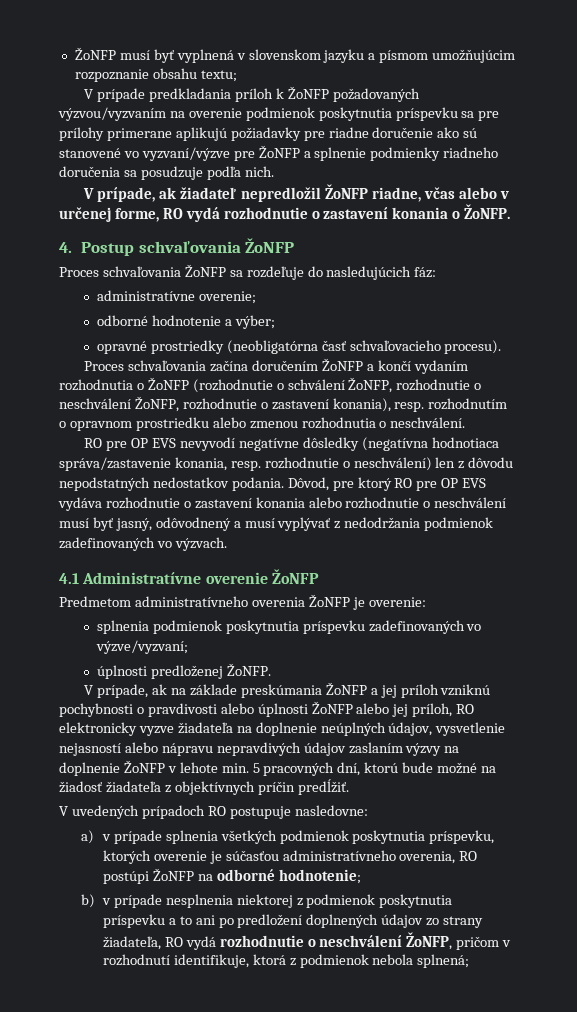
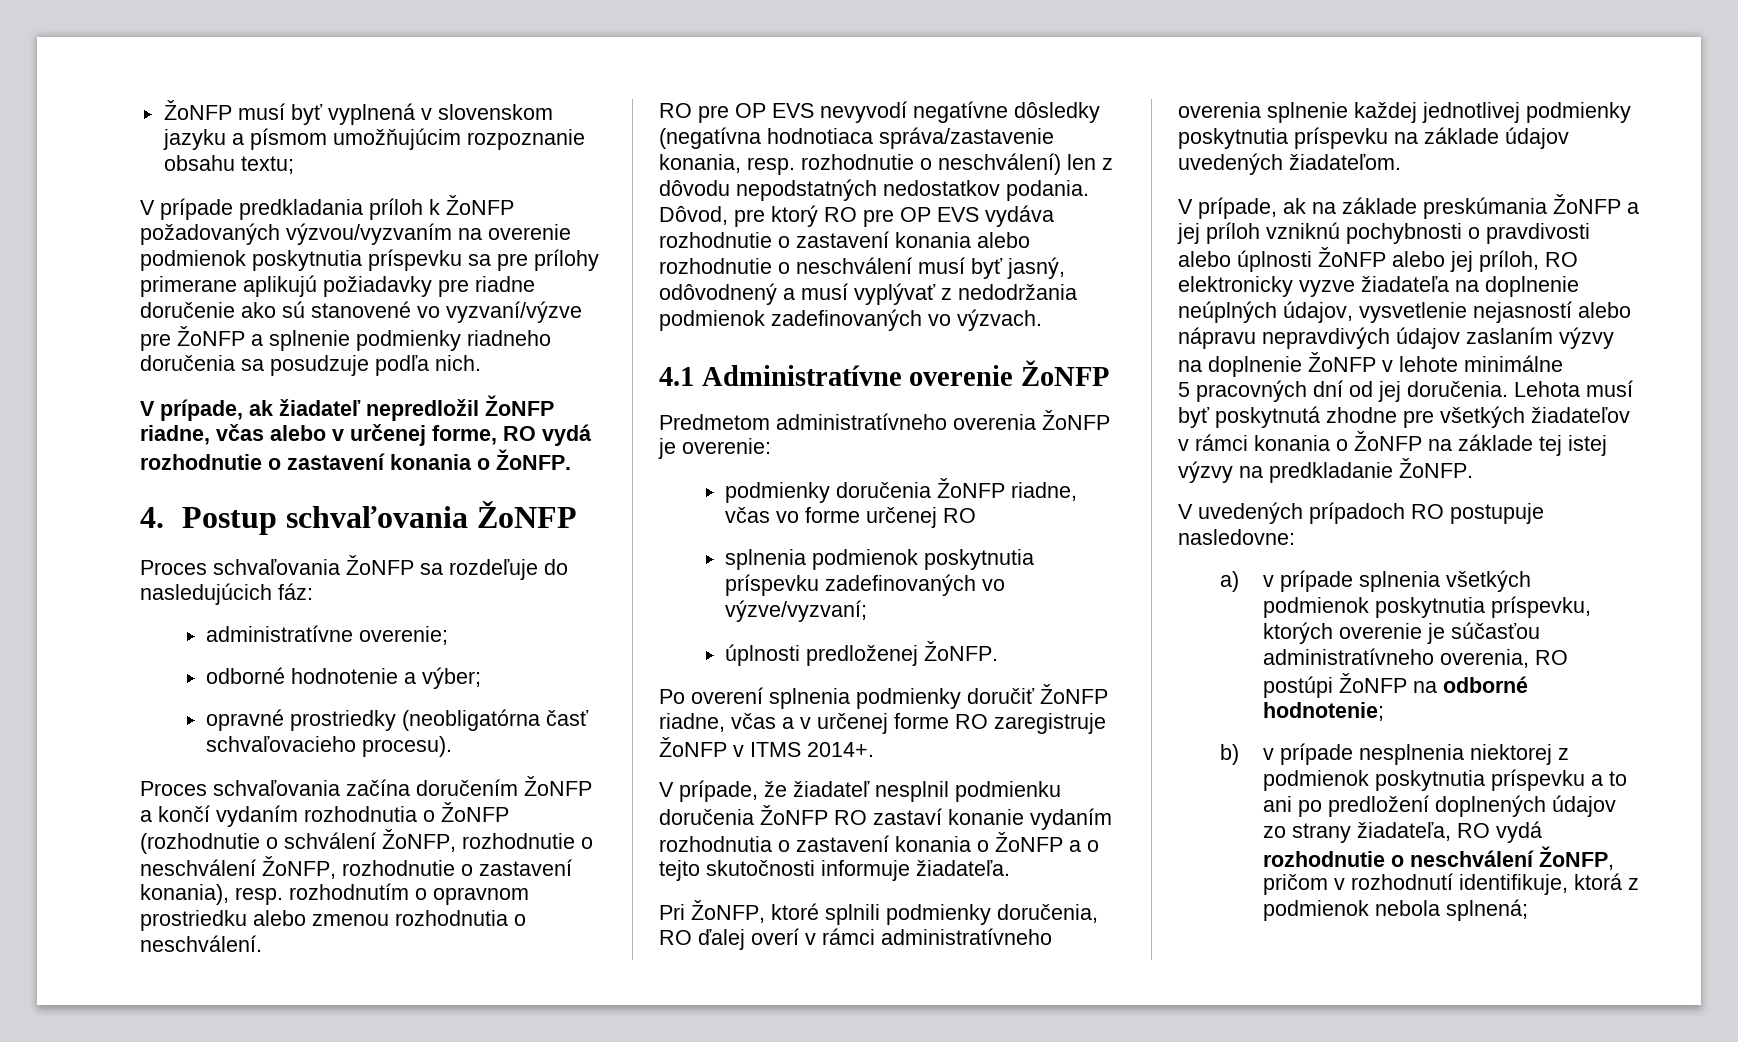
+ podmienky doručenia ŽoNFP riadne, včas vo forme určenej RO
+ Po overení splnenia podmienky doručiť ŽoNFP riadne, včas a v určenej forme RO zaregistruje ŽoNFP v ITMS 2014+.
+ V prípade, že žiadateľ nesplnil podmienku doručenia ŽoNFP RO zastaví konanie vydaním rozhodnutia o zastavení konania o ŽoNFP a o tejto skutočnosti informuje žiadateľa.
+ Pri ŽoNFP, ktoré splnili podmienky doručenia, RO ďalej overí v rámci administratívneho overenia splnenie každej jednotlivej podmienky poskytnutia príspevku na základe údajov uvedených žiadateľom.
- V prípade, ak na základe preskúmania ŽoNFP a jej príloh vzniknú pochybnosti o pravdivosti alebo úplnosti ŽoNFP alebo jej príloh, RO elektronicky vyzve žiadateľa na doplnenie neúplných údajov, vysvetlenie nejasností alebo nápravu nepravdivých údajov zaslaním výzvy na doplnenie ŽoNFP v lehote min. 5 pracovných dní, ktorú bude možné na žiadosť žiadateľa z objektívnych príčin predĺžiť.
+ V prípade, ak na základe preskúmania ŽoNFP a jej príloh vzniknú pochybnosti o pravdivosti alebo úplnosti ŽoNFP alebo jej príloh, RO elektronicky vyzve žiadateľa na doplnenie neúplných údajov, vysvetlenie nejasností alebo nápravu nepravdivých údajov zaslaním výzvy na doplnenie ŽoNFP v lehote minimálne
+ 5 pracovných dní od jej doručenia. Lehota musí byť poskytnutá zhodne pre všetkých žiadateľov v rámci konania o ŽoNFP na základe tej istej výzvy na predkladanie ŽoNFP.

